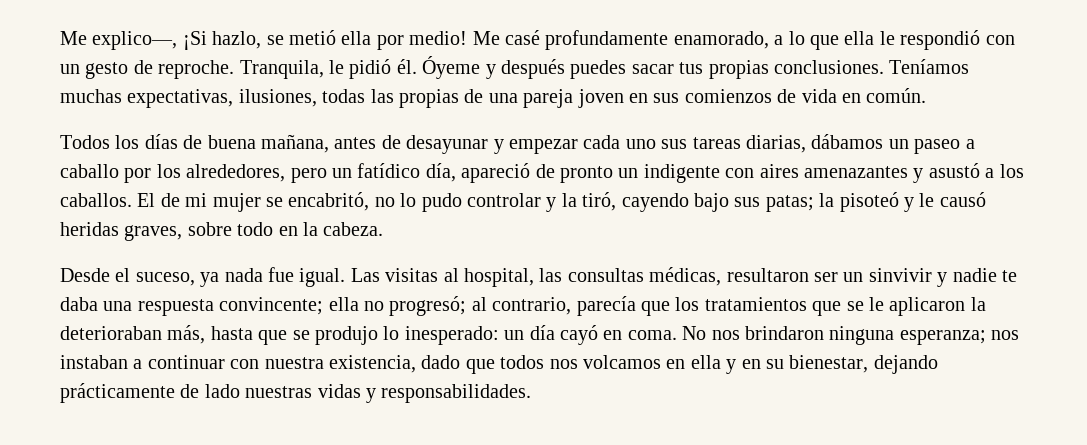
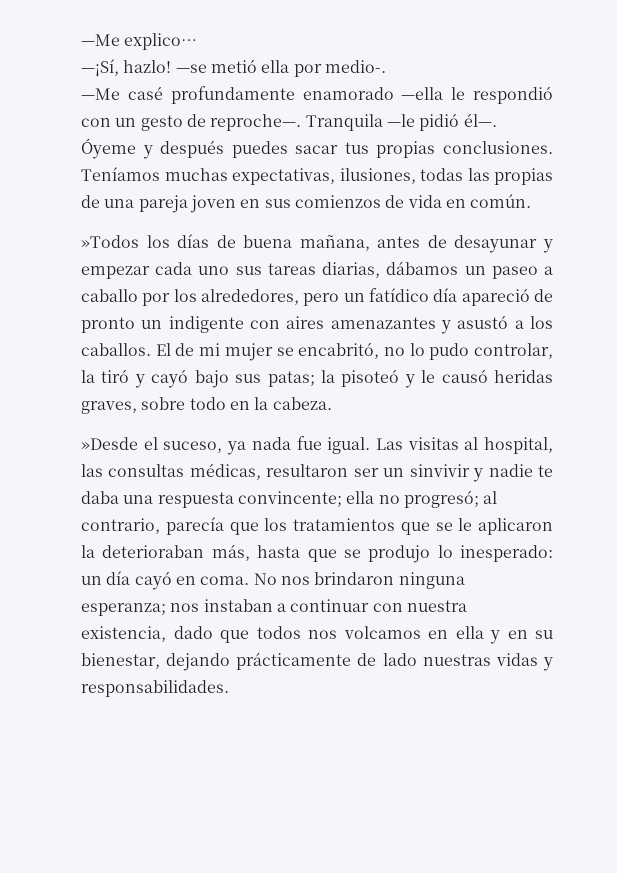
- Me explico—, ¡Si hazlo, se metió ella por medio! Me casé profundamente enamorado, a lo que ella le respondió con un gesto de reproche. Tranquila, le pidió él.
+ —Me explico…
+ —¡Sí, hazlo! —se metió ella por medio-.
+ —Me casé profundamente enamorado —ella le respondió con un gesto de reproche—. Tranquila —le pidió él—.
- Todos los días de buena mañana, antes de desayunar y empezar cada uno sus tareas diarias, dábamos un paseo a caballo por los alrededores, pero un fatídico día, apareció de pronto un indigente con aires amenazantes y asustó a los caballos.
+ »Todos los días de buena mañana, antes de desayunar y empezar cada uno sus tareas diarias, dábamos un paseo a caballo por los alrededores, pero un fatídico día apareció de pronto un indigente con aires amenazantes y asustó a los caballos.
- El de mi mujer se encabritó, no lo pudo controlar y la tiró, cayendo bajo sus patas; la pisoteó y le causó heridas graves, sobre todo en la cabeza.
+ El de mi mujer se encabritó, no lo pudo controlar, la tiró y cayó bajo sus patas; la pisoteó y le causó heridas graves, sobre todo en la cabeza.
- Desde el suceso, ya nada fue igual.
+ »Desde el suceso, ya nada fue igual.

